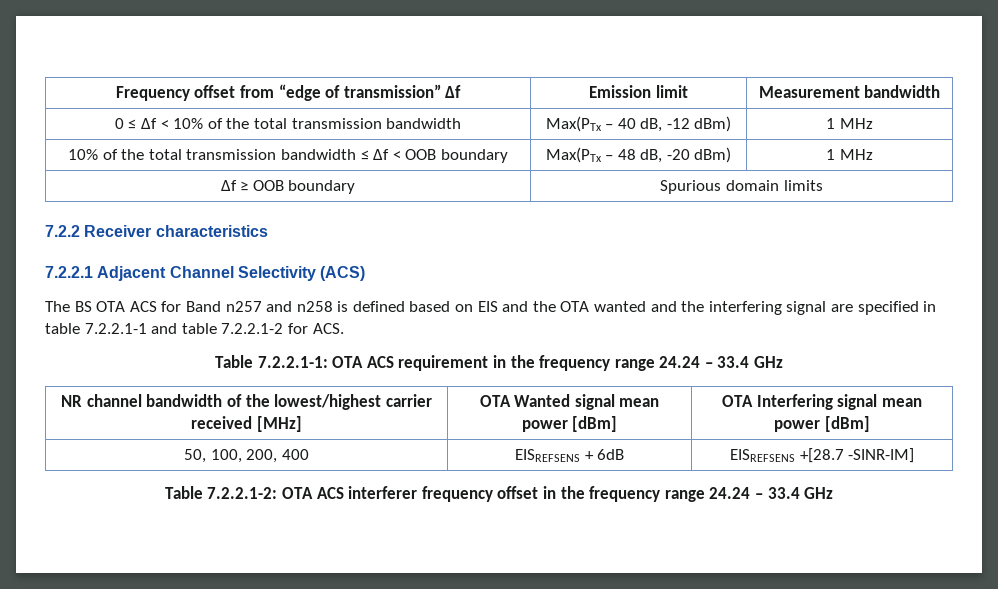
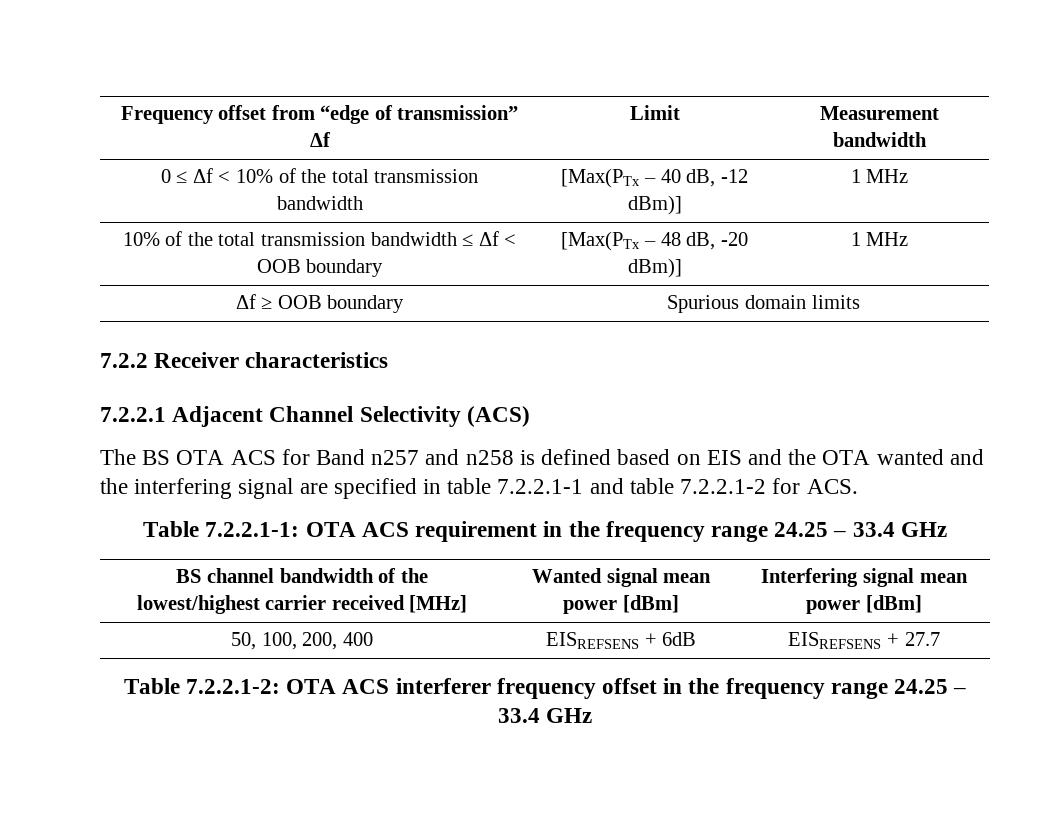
- Frequency offset from “edge of transmission” Δf | Emission limit | Measurement bandwidth
+ Frequency offset from “edge of transmission” Δf | Limit | Measurement bandwidth
- 0 ≤ Δf < 10% of the total transmission bandwidth | Max(PTx – 40 dB, -12 dBm) | 1 MHz
+ 0 ≤ Δf < 10% of the total transmission bandwidth | [Max(PTx – 40 dB, -12 dBm)] | 1 MHz
- 10% of the total transmission bandwidth ≤ Δf < OOB boundary | Max(PTx – 48 dB, -20 dBm) | 1 MHz
+ 10% of the total transmission bandwidth ≤ Δf < OOB boundary | [Max(PTx – 48 dB, -20 dBm)] | 1 MHz
- Table 7.2.2.1-1: OTA ACS requirement in the frequency range 24.24 – 33.4 GHz
+ Table 7.2.2.1-1: OTA ACS requirement in the frequency range 24.25 – 33.4 GHz
- NR channel bandwidth of the lowest/highest carrier received [MHz] | OTA Wanted signal mean power [dBm] | OTA Interfering signal mean power [dBm]
+ BS channel bandwidth of the lowest/highest carrier received [MHz] | Wanted signal mean power [dBm] | Interfering signal mean power [dBm]
- 50, 100, 200, 400 | EISREFSENS + 6dB | EISREFSENS +[28.7 -SINR-IM]
+ 50, 100, 200, 400 | EISREFSENS + 6dB | EISREFSENS + 27.7
- Table 7.2.2.1-2: OTA ACS interferer frequency offset in the frequency range 24.24 – 33.4 GHz
+ Table 7.2.2.1-2: OTA ACS interferer frequency offset in the frequency range 24.25 – 33.4 GHz

